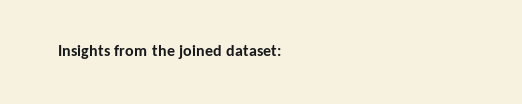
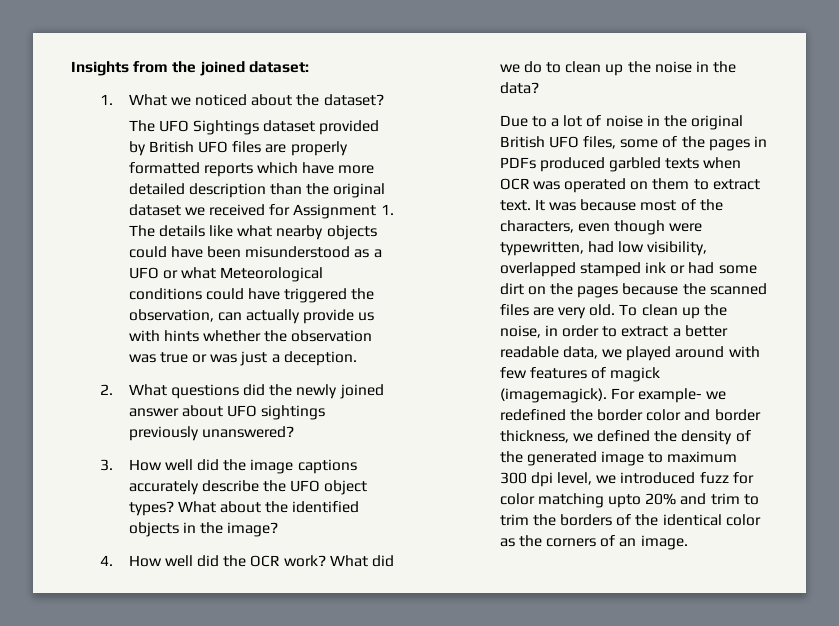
+ 1. What we noticed about the dataset?
+ The UFO Sightings dataset provided by British UFO files are properly formatted reports which have more detailed description than the original dataset we received for Assignment 1. The details like what nearby objects could have been misunderstood as a UFO or what Meteorological conditions could have triggered the observation, can actually provide us with hints whether the observation was true or was just a deception.
+ 2. What questions did the newly joined answer about UFO sightings previously unanswered?
+ 3. How well did the image captions accurately describe the UFO object types? What about the identified objects in the image?
+ 4. How well did the OCR work? What did we do to clean up the noise in the data?
+ Due to a lot of noise in the original British UFO files, some of the pages in PDFs produced garbled texts when OCR was operated on them to extract text. It was because most of the characters, even though were typewritten, had low visibility, overlapped stamped ink or had some dirt on the pages because the scanned files are very old. To clean up the noise, in order to extract a better readable data, we played around with few features of magick (imagemagick). For example- we redefined the border color and border thickness, we defined the density of the generated image to maximum 300 dpi level, we introduced fuzz for color matching upto 20% and trim to trim the borders of the identical color as the corners of an image.

